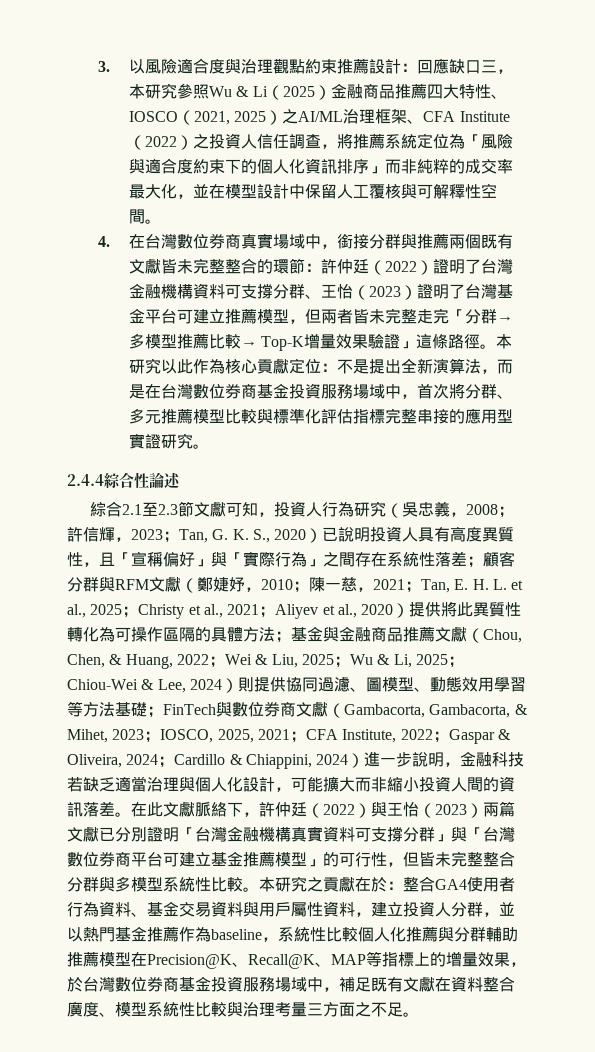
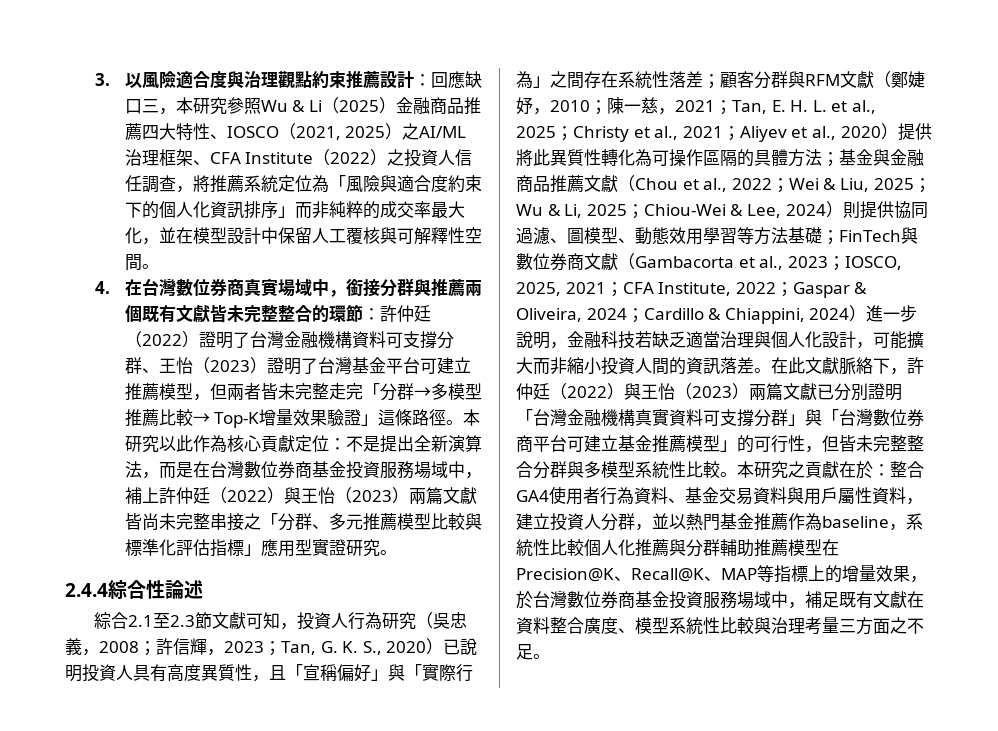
- 本研究以此作為核心貢獻定位：不是提出全新演算法，而是在台灣數位券商基金投資服務場域中，首次將分群、多元推薦模型比較與標準化評估指標完整串接的應用型實證研究。
+ 本研究以此作為核心貢獻定位：不是提出全新演算法，而是在台灣數位券商基金投資服務場域中，補上許仲廷（2022）與王怡（2023）兩篇文獻皆尚未完整串接之「分群、多元推薦模型比較與標準化評估指標」應用型實證研究。
- 基金與金融商品推薦文獻（Chou, Chen, & Huang, 2022；
+ 基金與金融商品推薦文獻（Chou et al., 2022；
- FinTech與數位券商文獻（Gambacorta, Gambacorta, & Mihet, 2023；
+ FinTech與數位券商文獻（Gambacorta et al., 2023；

